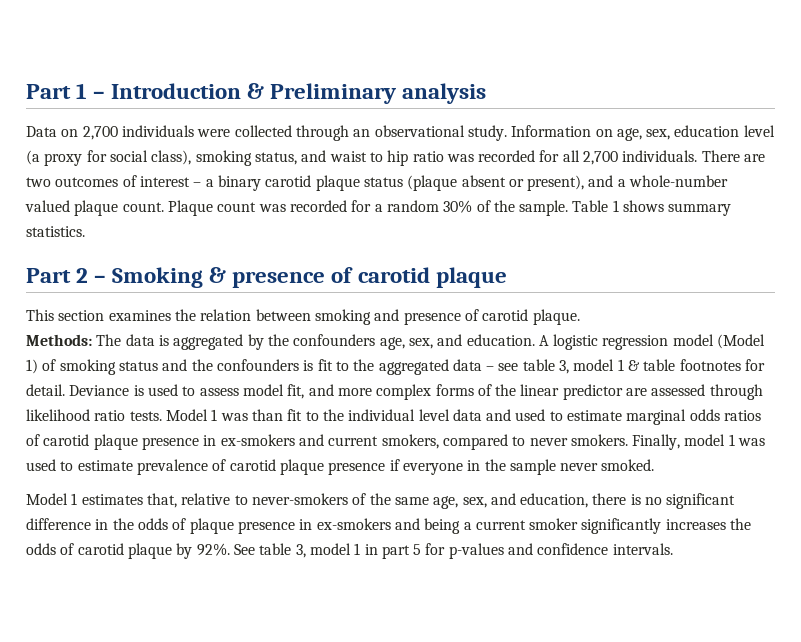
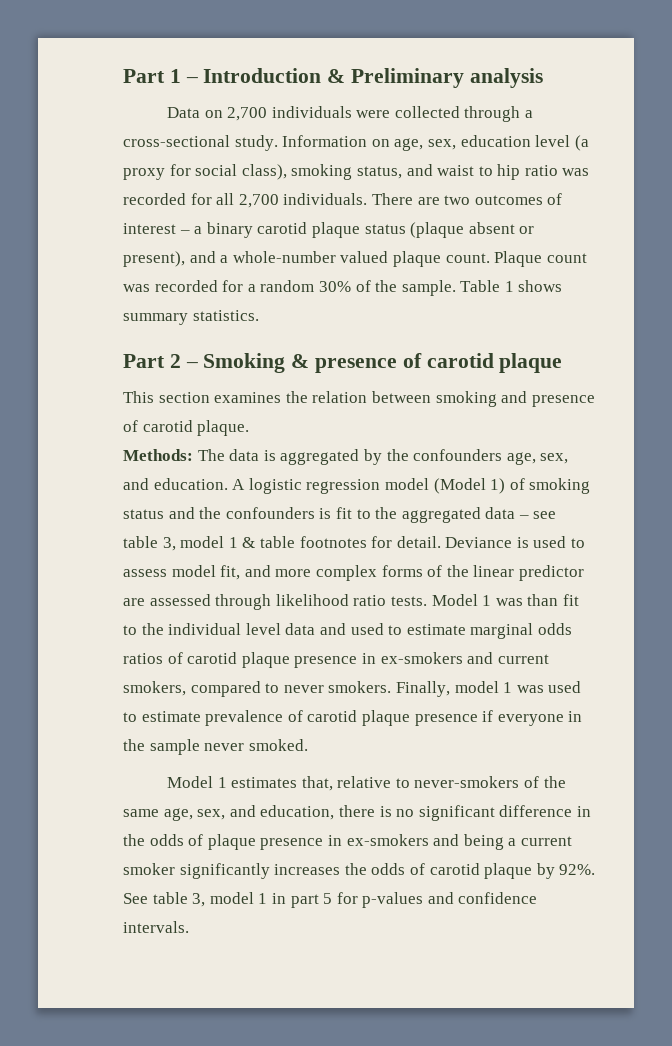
- Data on 2,700 individuals were collected through an observational study.
+ Data on 2,700 individuals were collected through a cross-sectional study.

